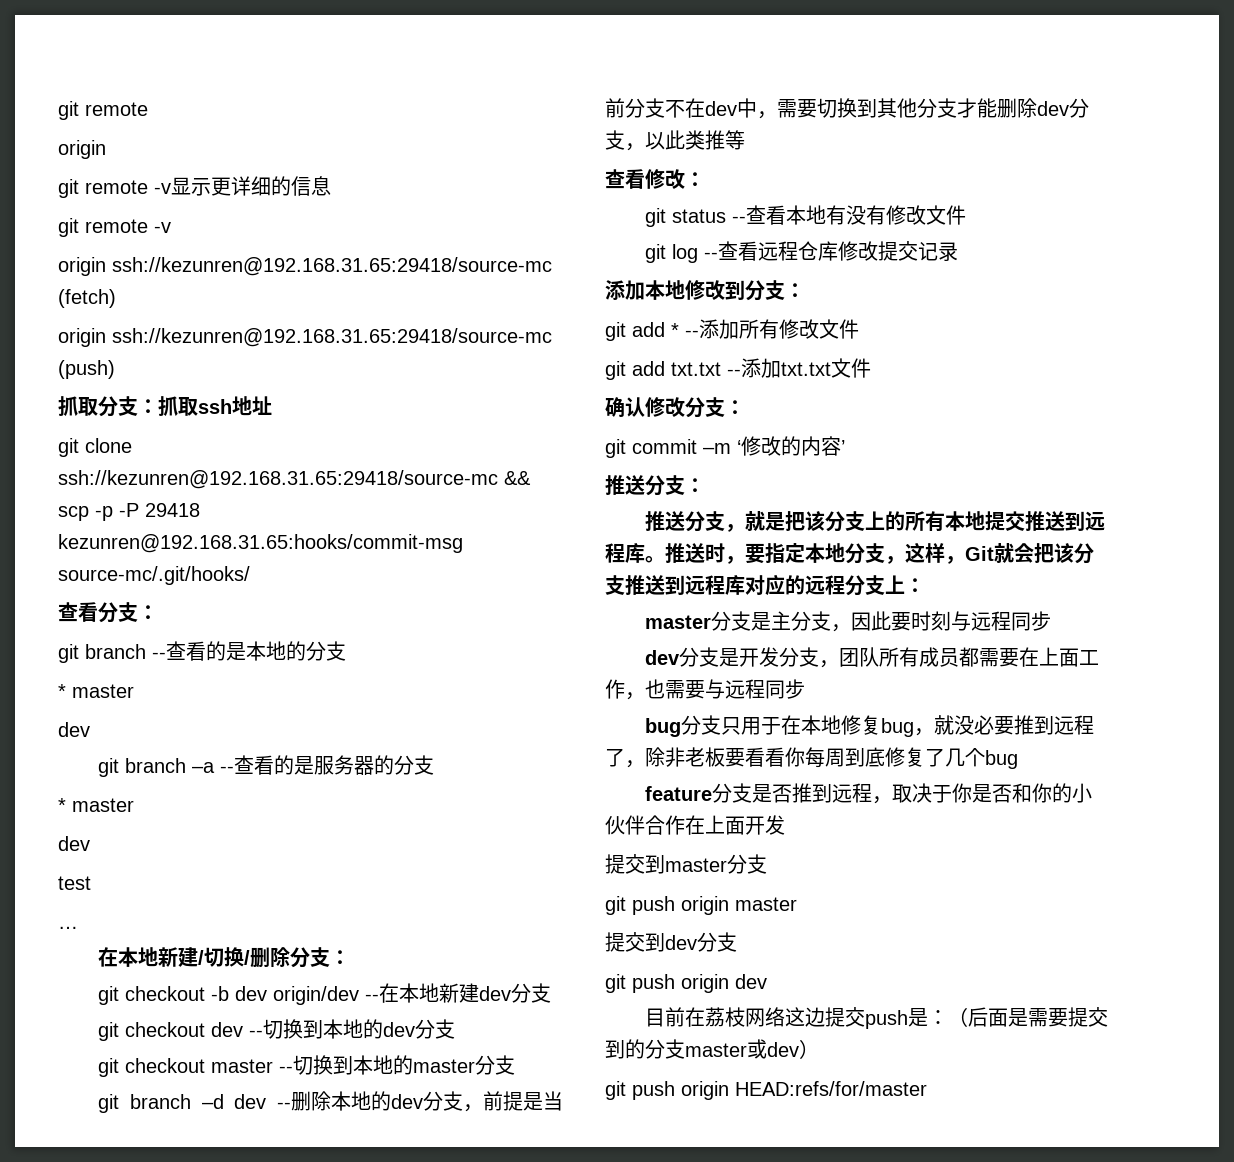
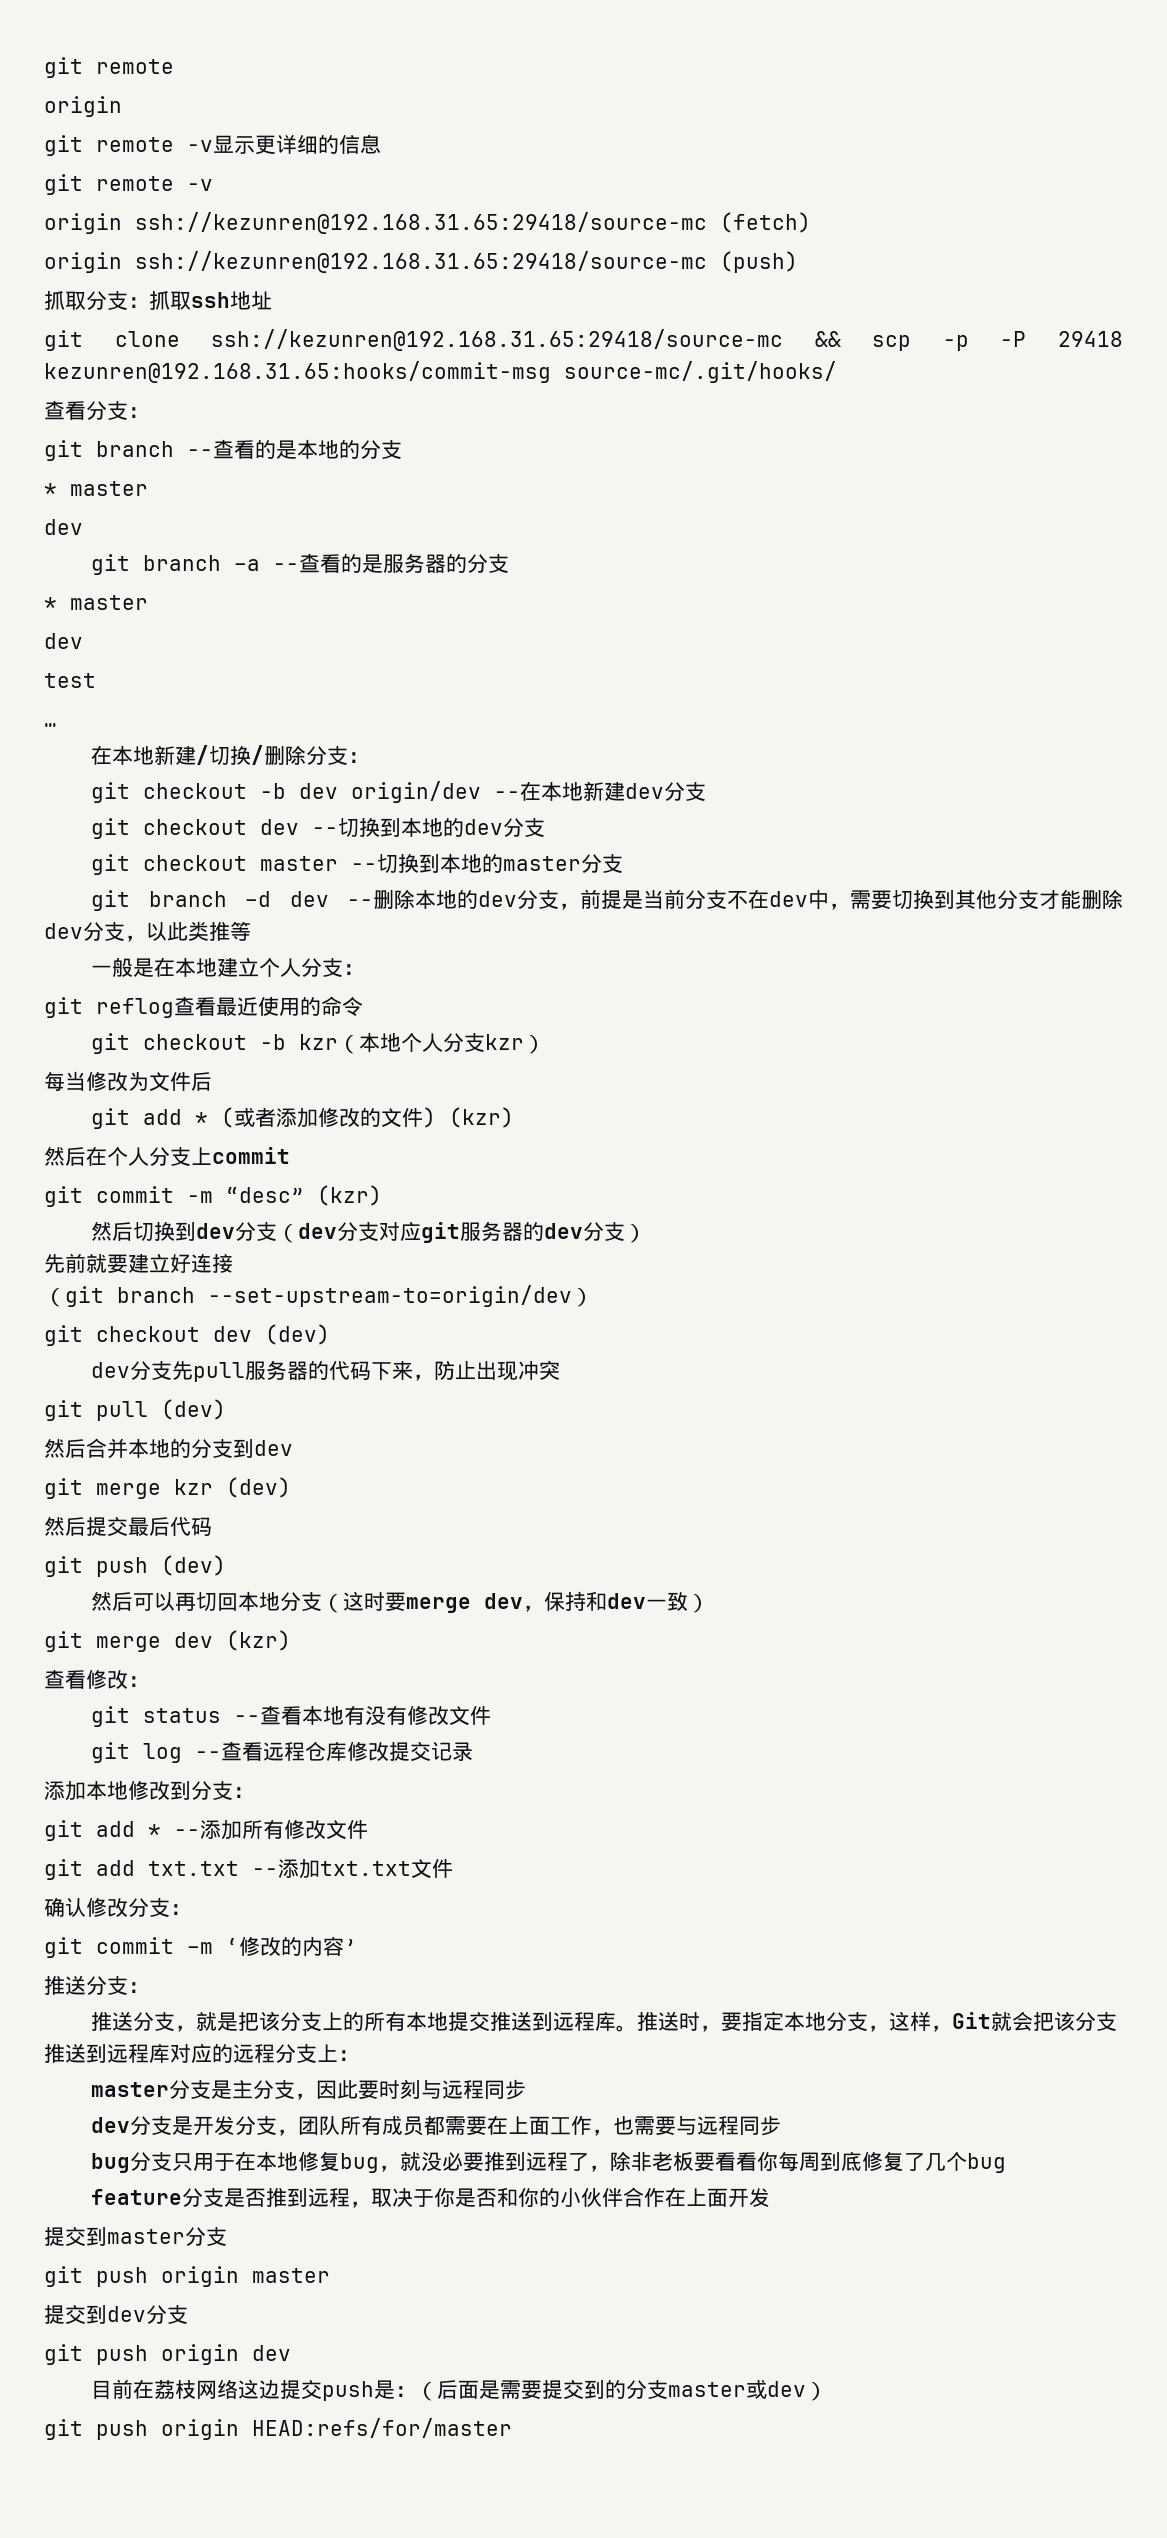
+ 一般是在本地建立个人分支：
+ git reflog查看最近使用的命令
+ git checkout -b kzr（本地个人分支kzr）
+ 每当修改为文件后
+ git add * (或者添加修改的文件) (kzr)
+ 然后在个人分支上commit
+ git commit -m “desc” (kzr)
+ 然后切换到dev分支（dev分支对应git服务器的dev分支）
+ 先前就要建立好连接
+ （git branch --set-upstream-to=origin/dev）
+ git checkout dev (dev)
+ dev分支先pull服务器的代码下来，防止出现冲突
+ git pull (dev)
+ 然后合并本地的分支到dev
+ git merge kzr (dev)
+ 然后提交最后代码
+ git push (dev)
+ 然后可以再切回本地分支（这时要merge dev，保持和dev一致）
+ git merge dev (kzr)

